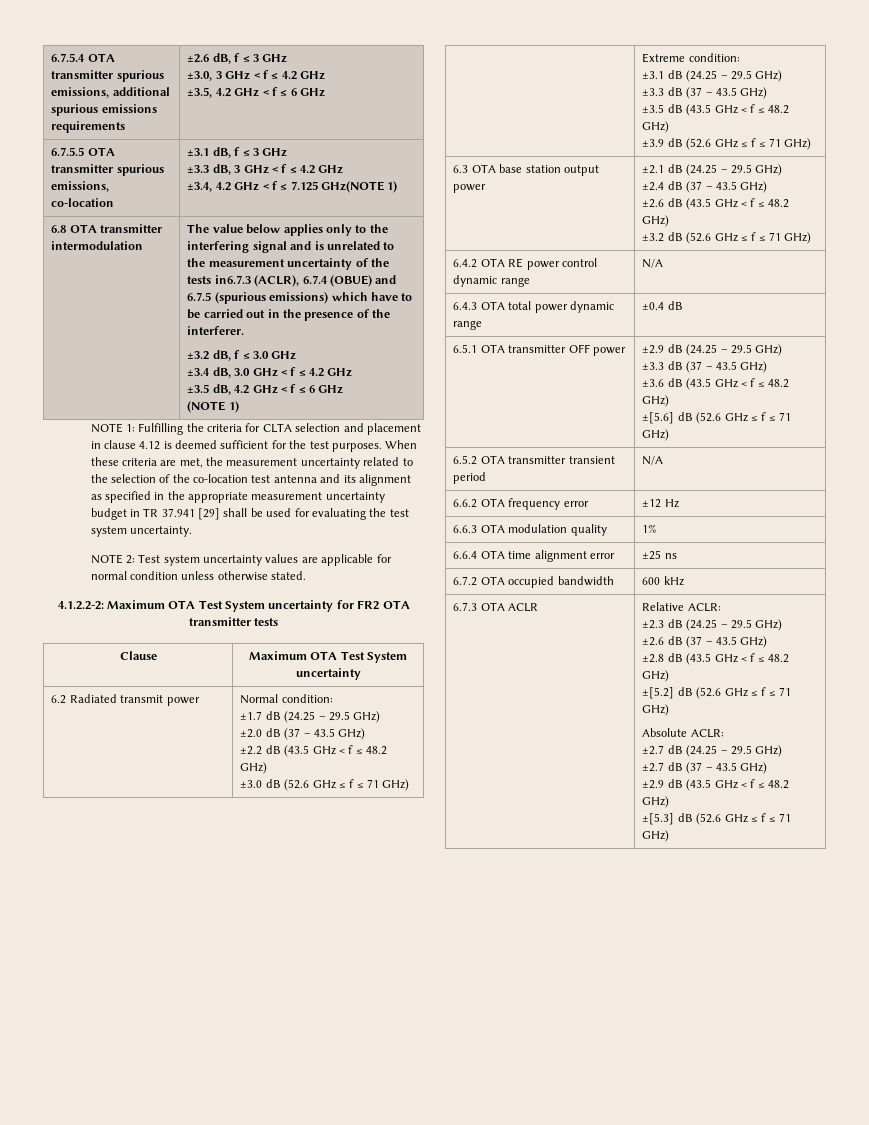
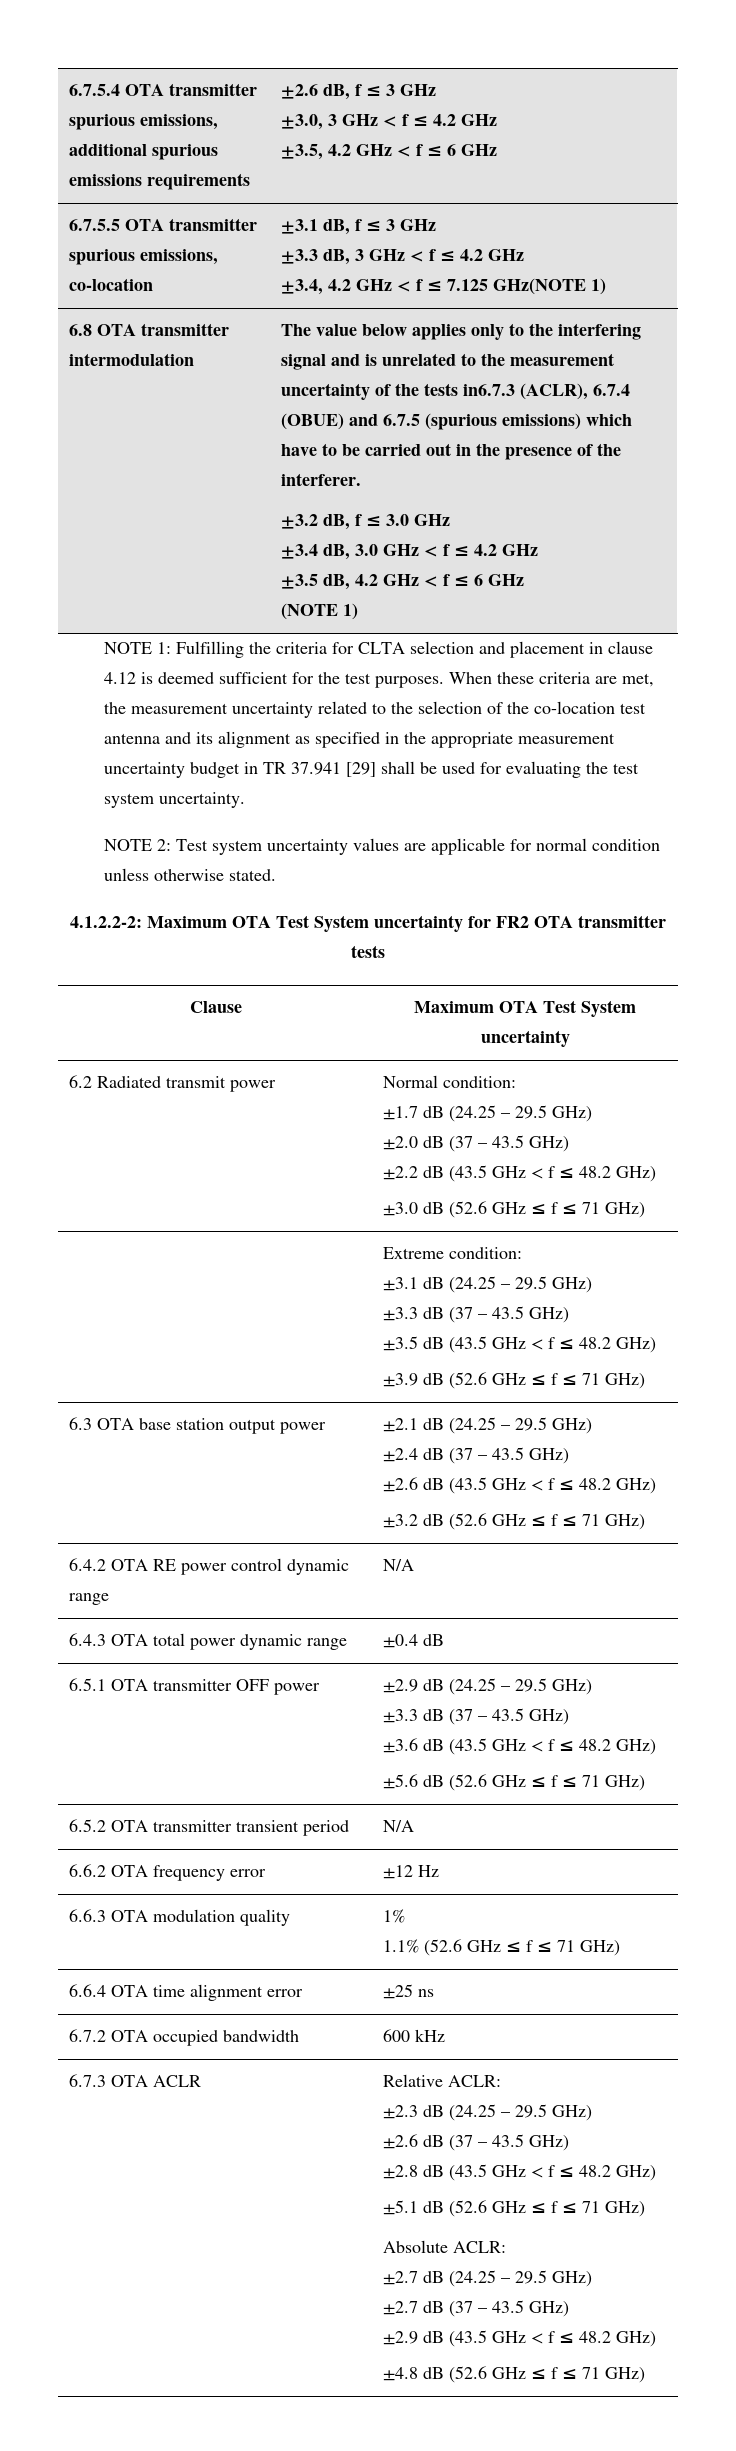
  6.5.1 OTA transmitter OFF power | ±2.9 dB (24.25 – 29.5 GHz)
  ±3.3 dB (37 – 43.5 GHz)
  ±3.6 dB (43.5 GHz < f ≤ 48.2 GHz)
- ±[5.6] dB (52.6 GHz ≤ f ≤ 71 GHz)
+ ±5.6 dB (52.6 GHz ≤ f ≤ 71 GHz)
  6.6.3 OTA modulation quality | 1%
+ 1.1% (52.6 GHz ≤ f ≤ 71 GHz)
- ±[5.2] dB (52.6 GHz ≤ f ≤ 71 GHz)
+ ±5.1 dB (52.6 GHz ≤ f ≤ 71 GHz)
- ±[5.3] dB (52.6 GHz ≤ f ≤ 71 GHz)
+ ±4.8 dB (52.6 GHz ≤ f ≤ 71 GHz)

